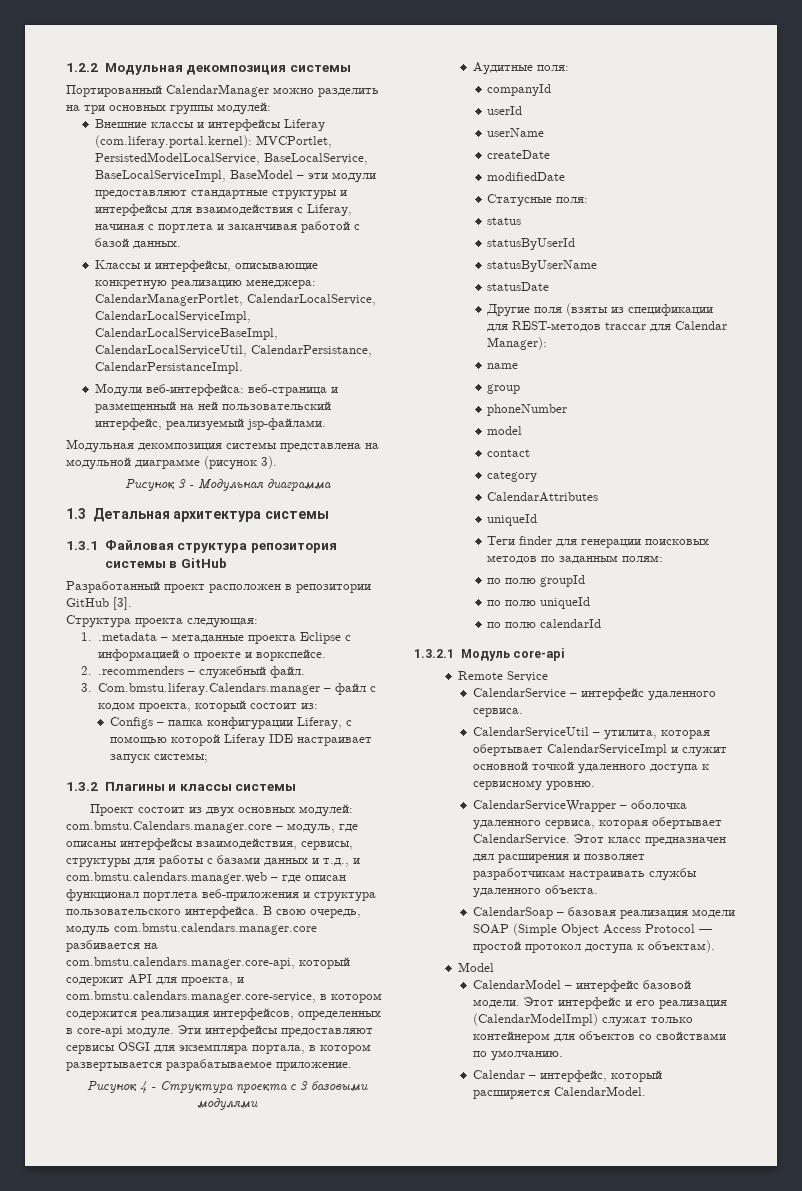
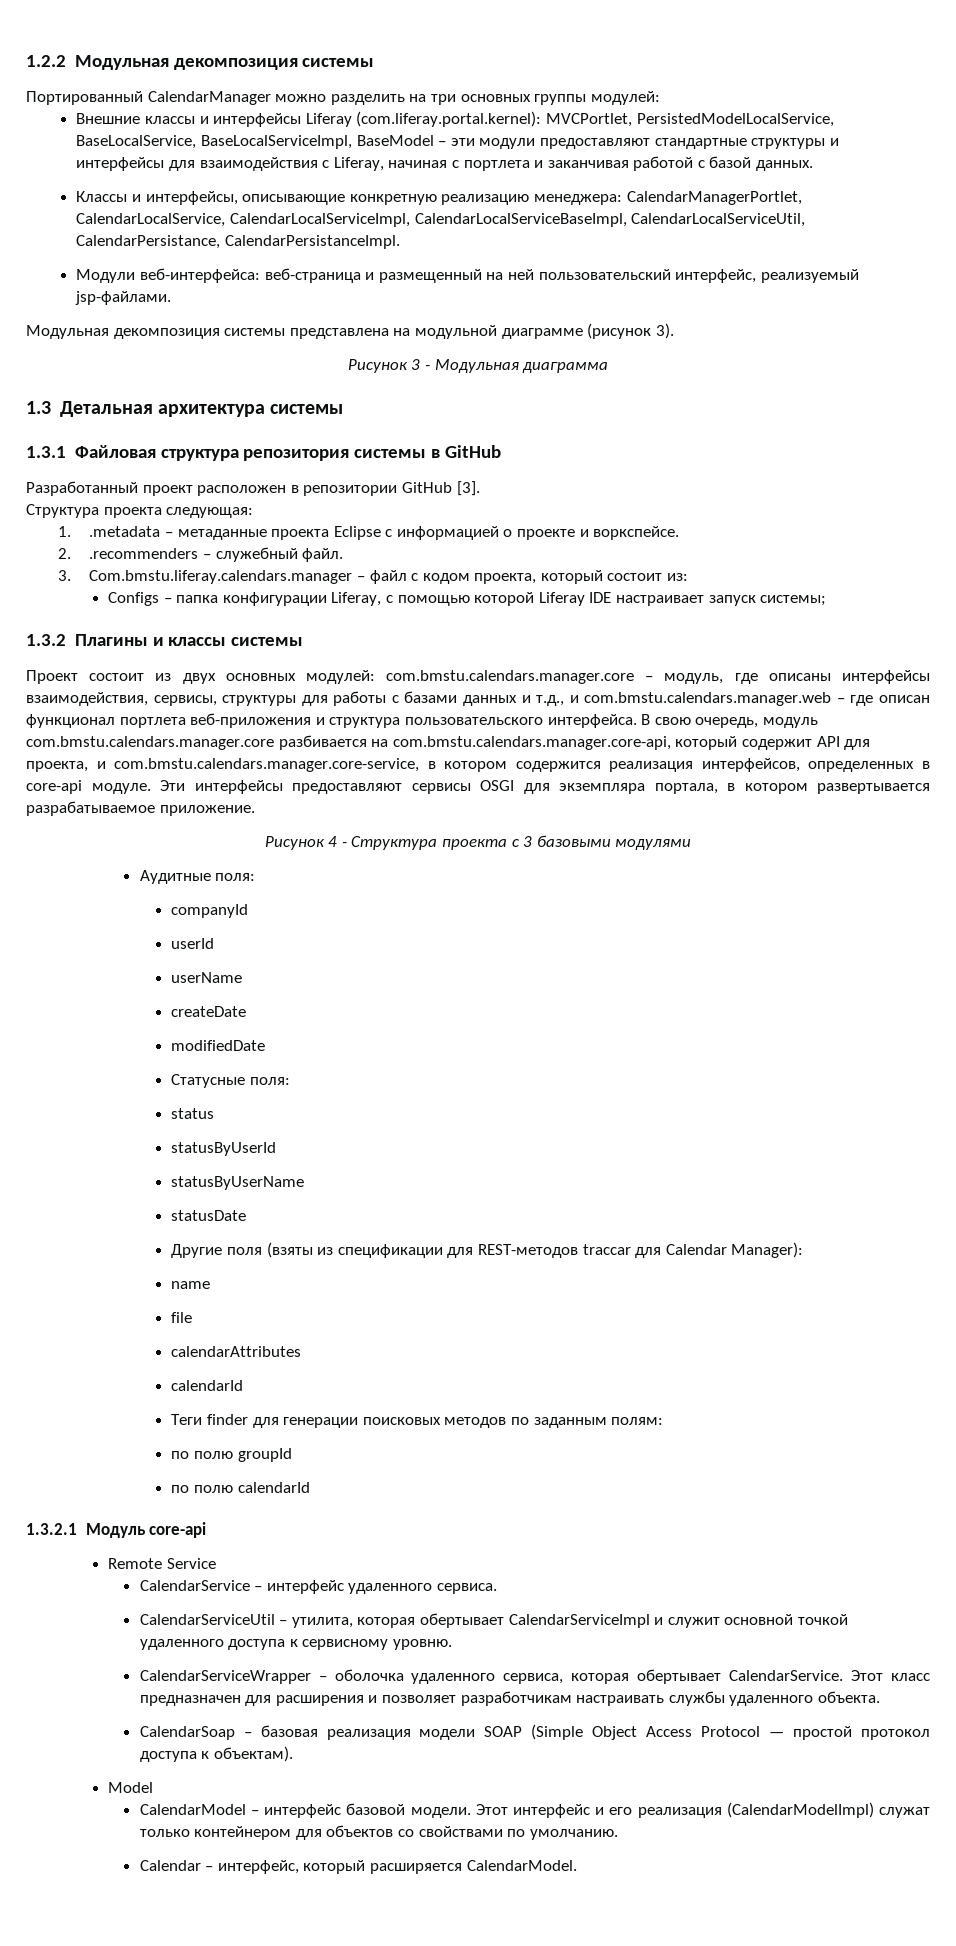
- 3. Com.bmstu.liferay.Calendars.manager – файл с кодом проекта, который состоит из:
+ 3. Com.bmstu.liferay.сalendars.manager – файл с кодом проекта, который состоит из:
- Проект состоит из двух основных модулей: com.bmstu.Calendars.manager.core – модуль, где описаны интерфейсы взаимодействия, сервисы, структуры для работы с базами данных и т.д., и com.bmstu.calendars.manager.web – где описан функционал портлета веб-приложения и структура пользовательского интерфейса.
+ Проект состоит из двух основных модулей: com.bmstu.сalendars.manager.core – модуль, где описаны интерфейсы взаимодействия, сервисы, структуры для работы с базами данных и т.д., и com.bmstu.calendars.manager.web – где описан функционал портлета веб-приложения и структура пользовательского интерфейса.
- group
- phoneNumber
- model
- contact
- category
- CalendarAttributes
- uniqueId
+ file
+ calendarAttributes
+ calendarId
- по полю uniqueId
- Этот класс предназначен дял расширения и позволяет разработчикам настраивать службы удаленного объекта.
+ Этот класс предназначен для расширения и позволяет разработчикам настраивать службы удаленного объекта.

